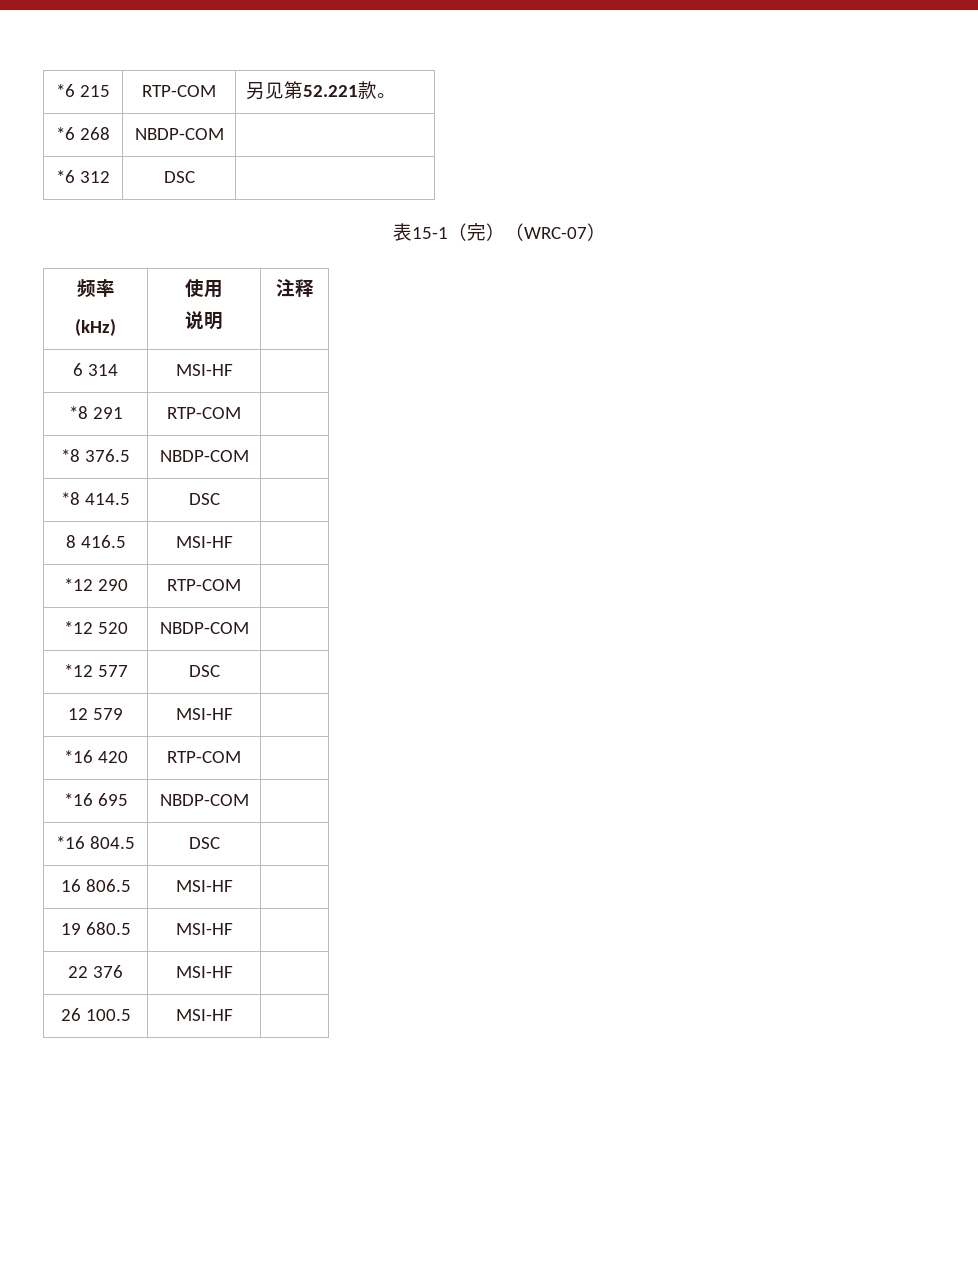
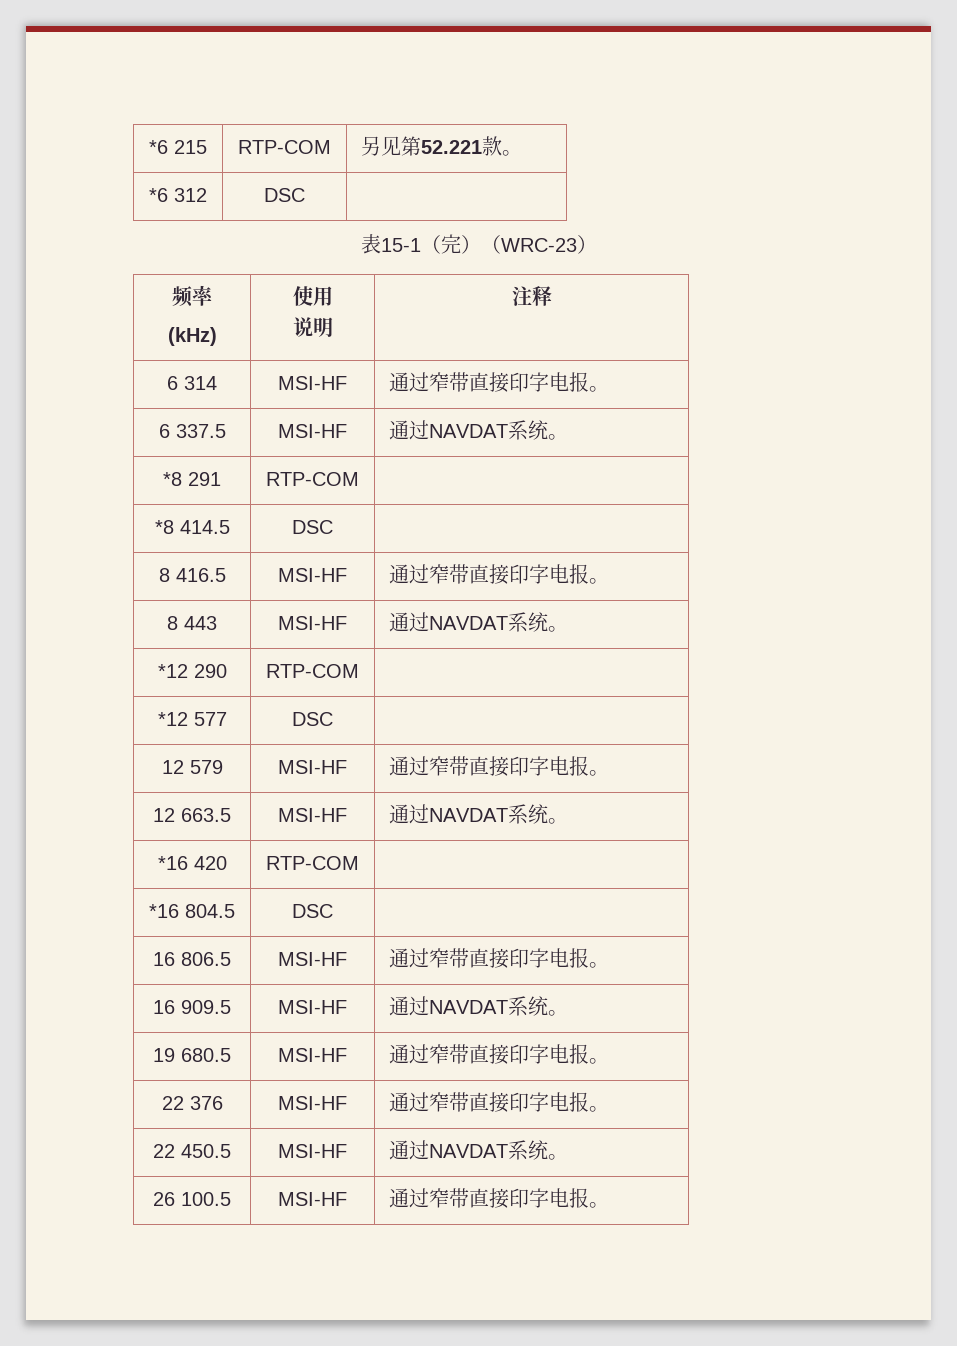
- *6 268 | NBDP-COM |
- 表15-1（完）（WRC-07）
+ 表15-1（完）（WRC-23）
- 6 314 | MSI-HF |
+ 6 314 | MSI-HF | 通过窄带直接印字电报。
+ 6 337.5 | MSI-HF | 通过NAVDAT系统。
- *8 376.5 | NBDP-COM |
- 8 416.5 | MSI-HF |
+ 8 416.5 | MSI-HF | 通过窄带直接印字电报。
+ 8 443 | MSI-HF | 通过NAVDAT系统。
- *12 520 | NBDP-COM |
- 12 579 | MSI-HF |
+ 12 579 | MSI-HF | 通过窄带直接印字电报。
+ 12 663.5 | MSI-HF | 通过NAVDAT系统。
- *16 695 | NBDP-COM |
- 16 806.5 | MSI-HF |
- 19 680.5 | MSI-HF |
- 22 376 | MSI-HF |
- 26 100.5 | MSI-HF |
+ 16 806.5 | MSI-HF | 通过窄带直接印字电报。
+ 16 909.5 | MSI-HF | 通过NAVDAT系统。
+ 19 680.5 | MSI-HF | 通过窄带直接印字电报。
+ 22 376 | MSI-HF | 通过窄带直接印字电报。
+ 22 450.5 | MSI-HF | 通过NAVDAT系统。
+ 26 100.5 | MSI-HF | 通过窄带直接印字电报。

